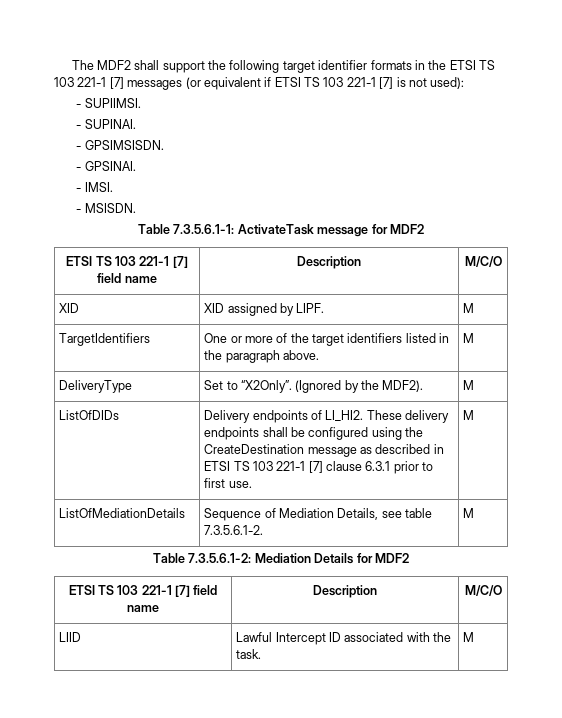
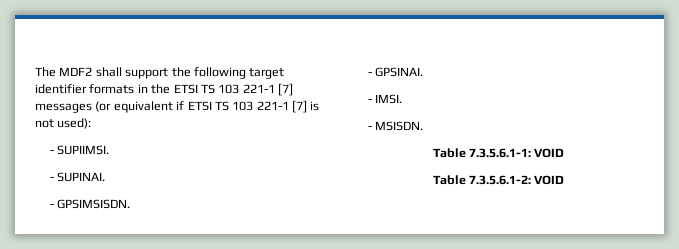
- Table 7.3.5.6.1-1: ActivateTask message for MDF2
- ETSI TS 103 221-1 [7] field name | Description | M/C/O
- XID | XID assigned by LIPF. | M
- TargetIdentifiers | One or more of the target identifiers listed in the paragraph above. | M
- DeliveryType | Set to “X2Only”. (Ignored by the MDF2). | M
- ListOfDIDs | Delivery endpoints of LI_HI2. These delivery endpoints shall be configured using the CreateDestination message as described in ETSI TS 103 221-1 [7] clause 6.3.1 prior to first use. | M
- ListOfMediationDetails | Sequence of Mediation Details, see table 7.3.5.6.1-2. | M
- Table 7.3.5.6.1-2: Mediation Details for MDF2
- ETSI TS 103 221-1 [7] field name | Description | M/C/O
- LIID | Lawful Intercept ID associated with the task. | M
+ Table 7.3.5.6.1-1: VOID
+ Table 7.3.5.6.1-2: VOID

